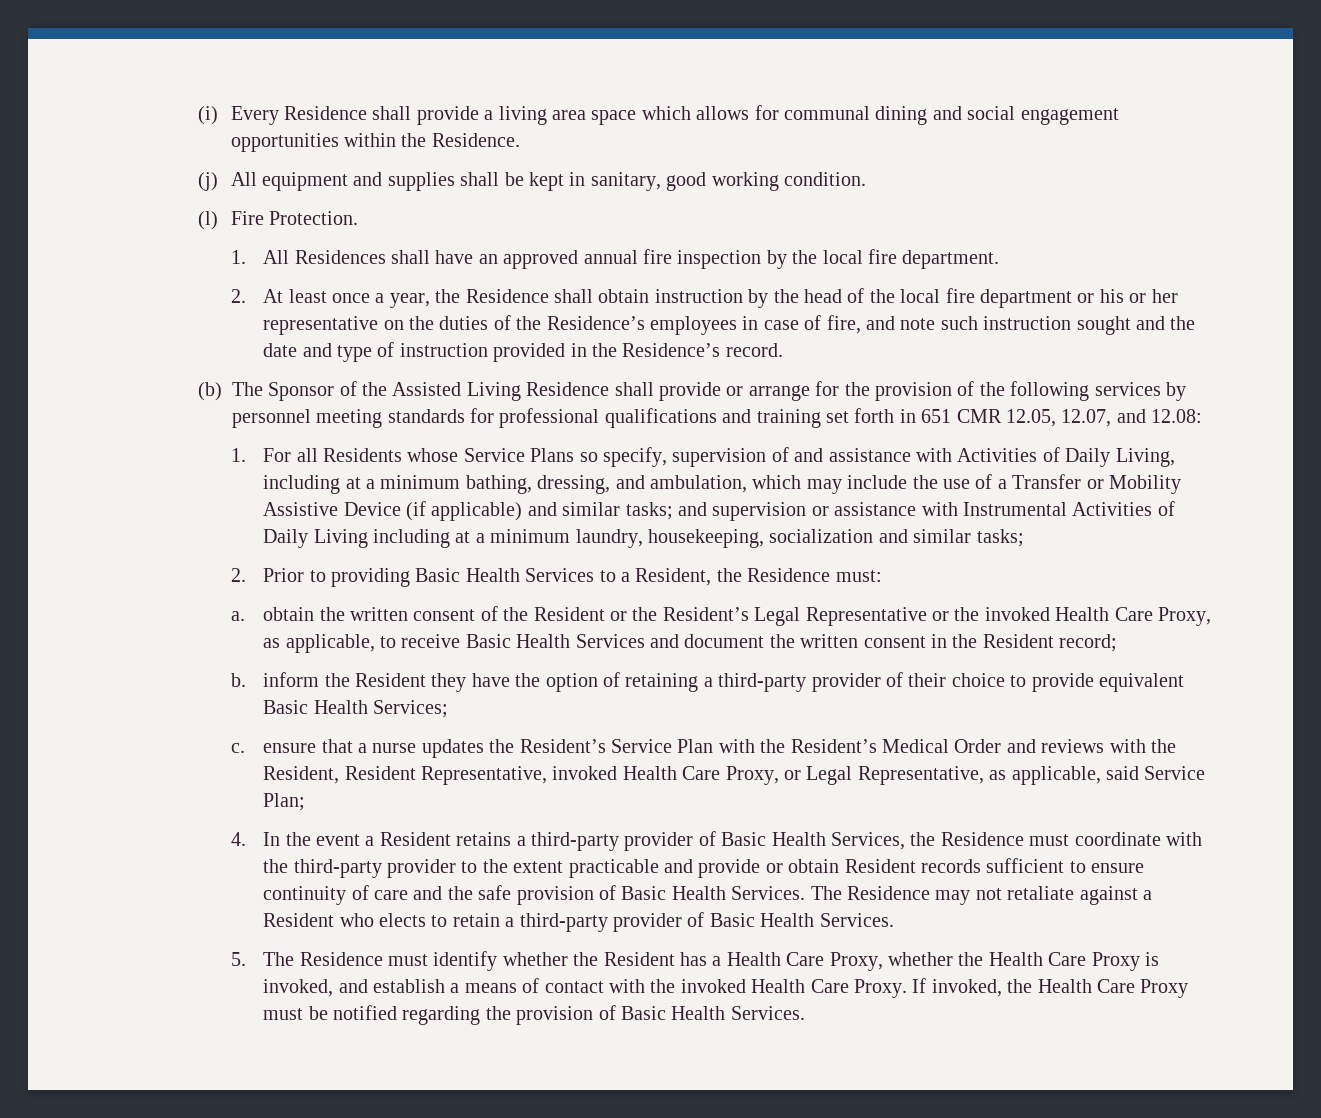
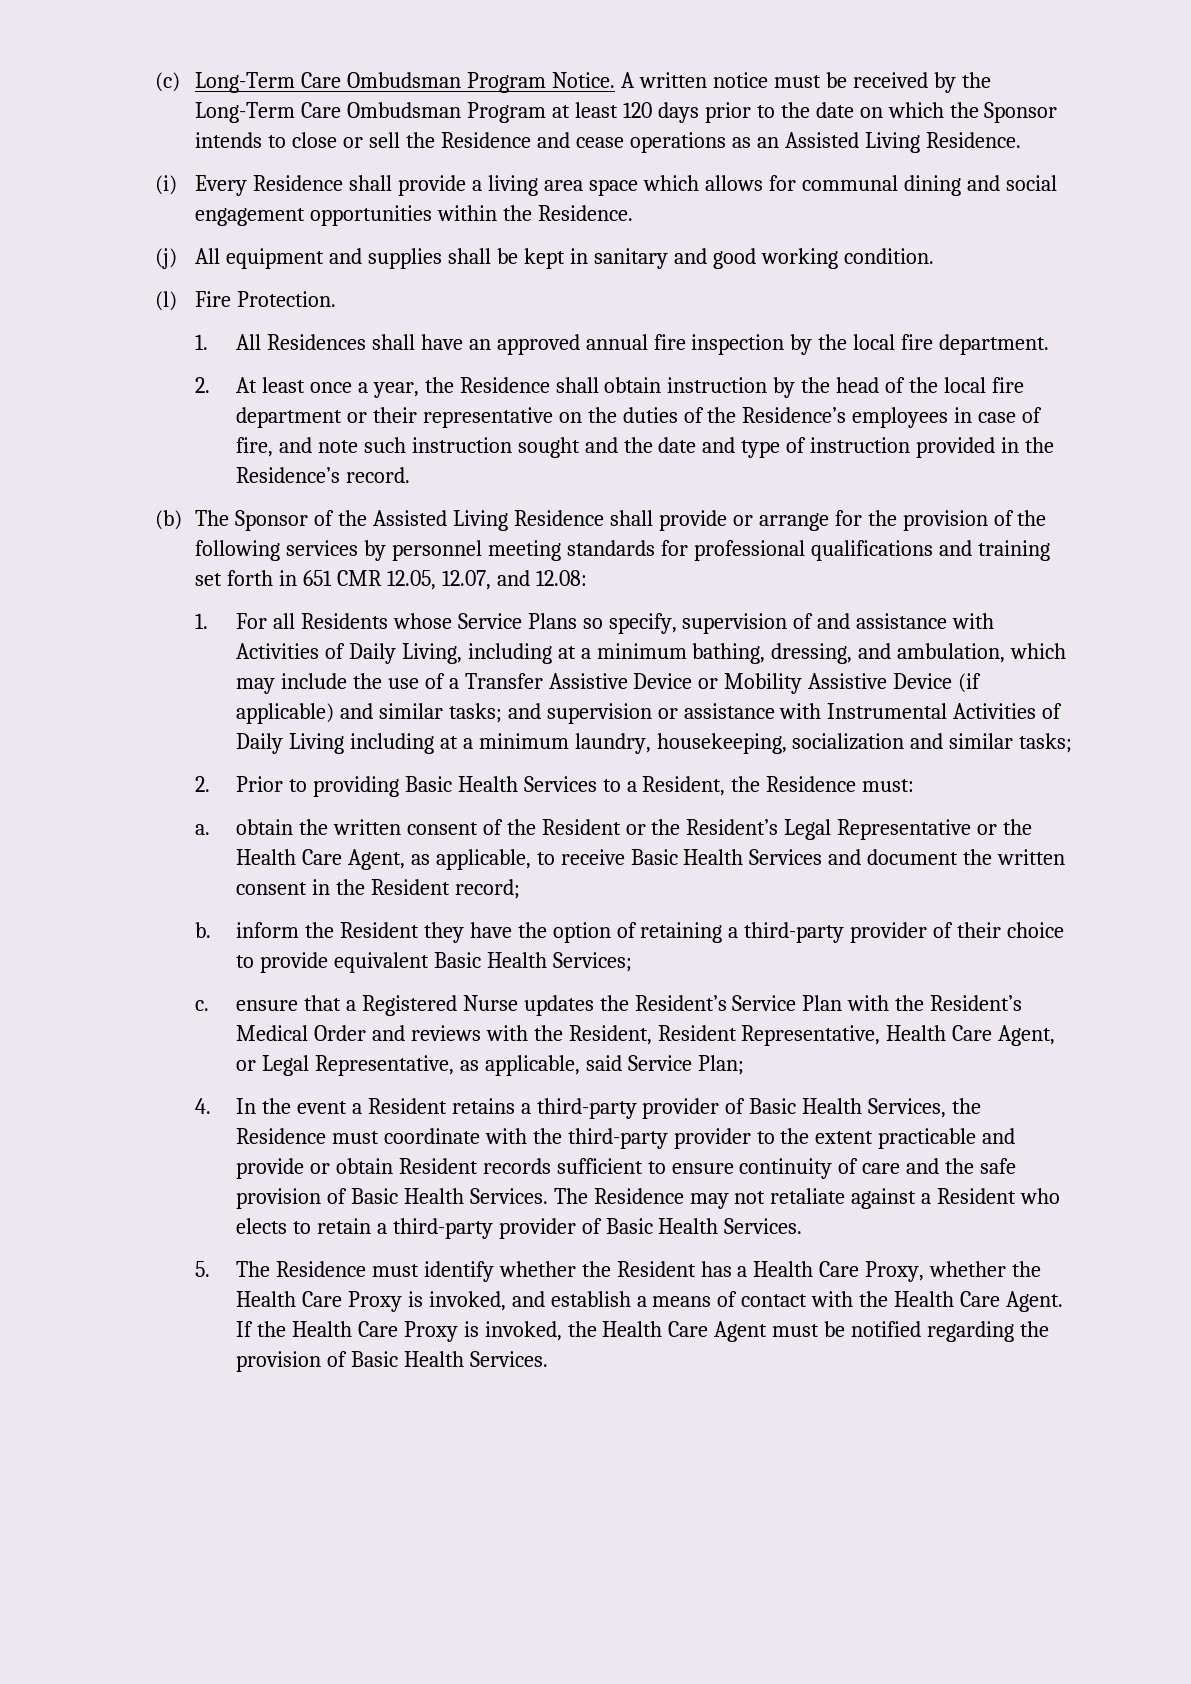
+ (c) Long-Term Care Ombudsman Program Notice. A written notice must be received by the Long-Term Care Ombudsman Program at least 120 days prior to the date on which the Sponsor intends to close or sell the Residence and cease operations as an Assisted Living Residence.
- (j) All equipment and supplies shall be kept in sanitary, good working condition.
+ (j) All equipment and supplies shall be kept in sanitary and good working condition.
- 2. At least once a year, the Residence shall obtain instruction by the head of the local fire department or his or her representative on the duties of the Residence’s employees in case of fire, and note such instruction sought and the date and type of instruction provided in the Residence’s record.
+ 2. At least once a year, the Residence shall obtain instruction by the head of the local fire department or their representative on the duties of the Residence’s employees in case of fire, and note such instruction sought and the date and type of instruction provided in the Residence’s record.
- 1. For all Residents whose Service Plans so specify, supervision of and assistance with Activities of Daily Living, including at a minimum bathing, dressing, and ambulation, which may include the use of a Transfer or Mobility Assistive Device (if applicable) and similar tasks;
+ 1. For all Residents whose Service Plans so specify, supervision of and assistance with Activities of Daily Living, including at a minimum bathing, dressing, and ambulation, which may include the use of a Transfer Assistive Device or Mobility Assistive Device (if applicable) and similar tasks;
- a. obtain the written consent of the Resident or the Resident’s Legal Representative or the invoked Health Care Proxy, as applicable, to receive Basic Health Services and document the written consent in the Resident record;
+ a. obtain the written consent of the Resident or the Resident’s Legal Representative or the Health Care Agent, as applicable, to receive Basic Health Services and document the written consent in the Resident record;
- c. ensure that a nurse updates the Resident’s Service Plan with the Resident’s Medical Order and reviews with the Resident, Resident Representative, invoked Health Care Proxy, or Legal Representative, as applicable, said Service Plan;
+ c. ensure that a Registered Nurse updates the Resident’s Service Plan with the Resident’s Medical Order and reviews with the Resident, Resident Representative, Health Care Agent, or Legal Representative, as applicable, said Service Plan;
- 5. The Residence must identify whether the Resident has a Health Care Proxy, whether the Health Care Proxy is invoked, and establish a means of contact with the invoked Health Care Proxy. If invoked, the Health Care Proxy must be notified regarding the provision of Basic Health Services.
+ 5. The Residence must identify whether the Resident has a Health Care Proxy, whether the Health Care Proxy is invoked, and establish a means of contact with the Health Care Agent. If the Health Care Proxy is invoked, the Health Care Agent must be notified regarding the provision of Basic Health Services.

